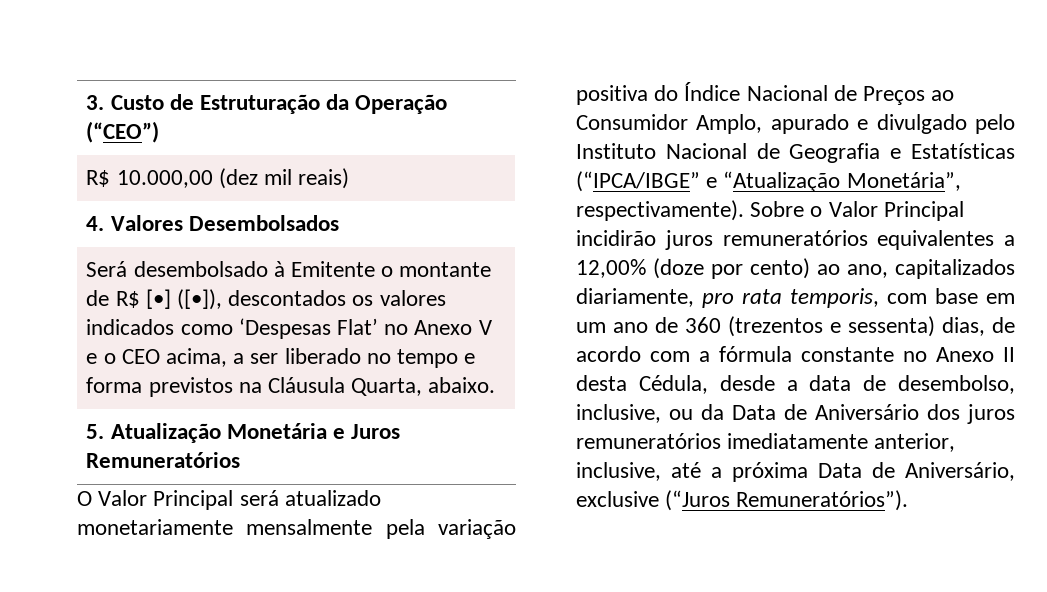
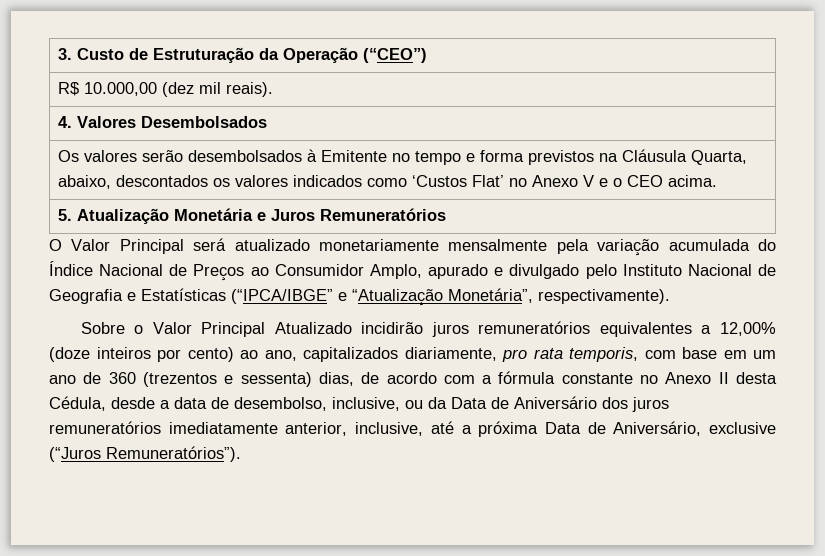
- R$ 10.000,00 (dez mil reais)
+ R$ 10.000,00 (dez mil reais).
- Será desembolsado à Emitente o montante de R$ [•] ([•]), descontados os valores indicados como ‘Despesas Flat’ no Anexo V e o CEO acima, a ser liberado no tempo e forma previstos na Cláusula Quarta, abaixo.
+ Os valores serão desembolsados à Emitente no tempo e forma previstos na Cláusula Quarta, abaixo, descontados os valores indicados como ‘Custos Flat’ no Anexo V e o CEO acima.
- O Valor Principal será atualizado monetariamente mensalmente pela variação positiva do Índice Nacional de Preços ao Consumidor Amplo, apurado e divulgado pelo Instituto Nacional de Geografia e Estatísticas (“IPCA/IBGE” e “Atualização Monetária”, respectivamente). Sobre o Valor Principal incidirão juros remuneratórios equivalentes a 12,00% (doze por cento) ao ano, capitalizados diariamente, pro rata temporis, com base em um ano de 360 (trezentos e sessenta) dias, de acordo com a fórmula constante no Anexo II desta Cédula, desde a data de desembolso, inclusive, ou da Data de Aniversário dos juros remuneratórios imediatamente anterior, inclusive, até a próxima Data de Aniversário, exclusive (“Juros Remuneratórios”).
+ O Valor Principal será atualizado monetariamente mensalmente pela variação acumulada do Índice Nacional de Preços ao Consumidor Amplo, apurado e divulgado pelo Instituto Nacional de Geografia e Estatísticas (“IPCA/IBGE” e “Atualização Monetária”, respectivamente).
+ Sobre o Valor Principal Atualizado incidirão juros remuneratórios equivalentes a 12,00% (doze inteiros por cento) ao ano, capitalizados diariamente, pro rata temporis, com base em um ano de 360 (trezentos e sessenta) dias, de acordo com a fórmula constante no Anexo II desta Cédula, desde a data de desembolso, inclusive, ou da Data de Aniversário dos juros remuneratórios imediatamente anterior, inclusive, até a próxima Data de Aniversário, exclusive (“Juros Remuneratórios”).

